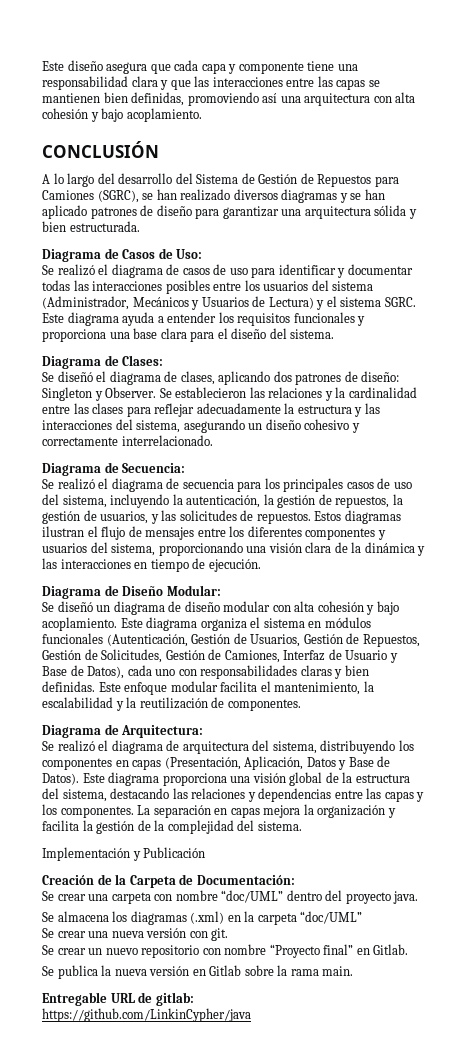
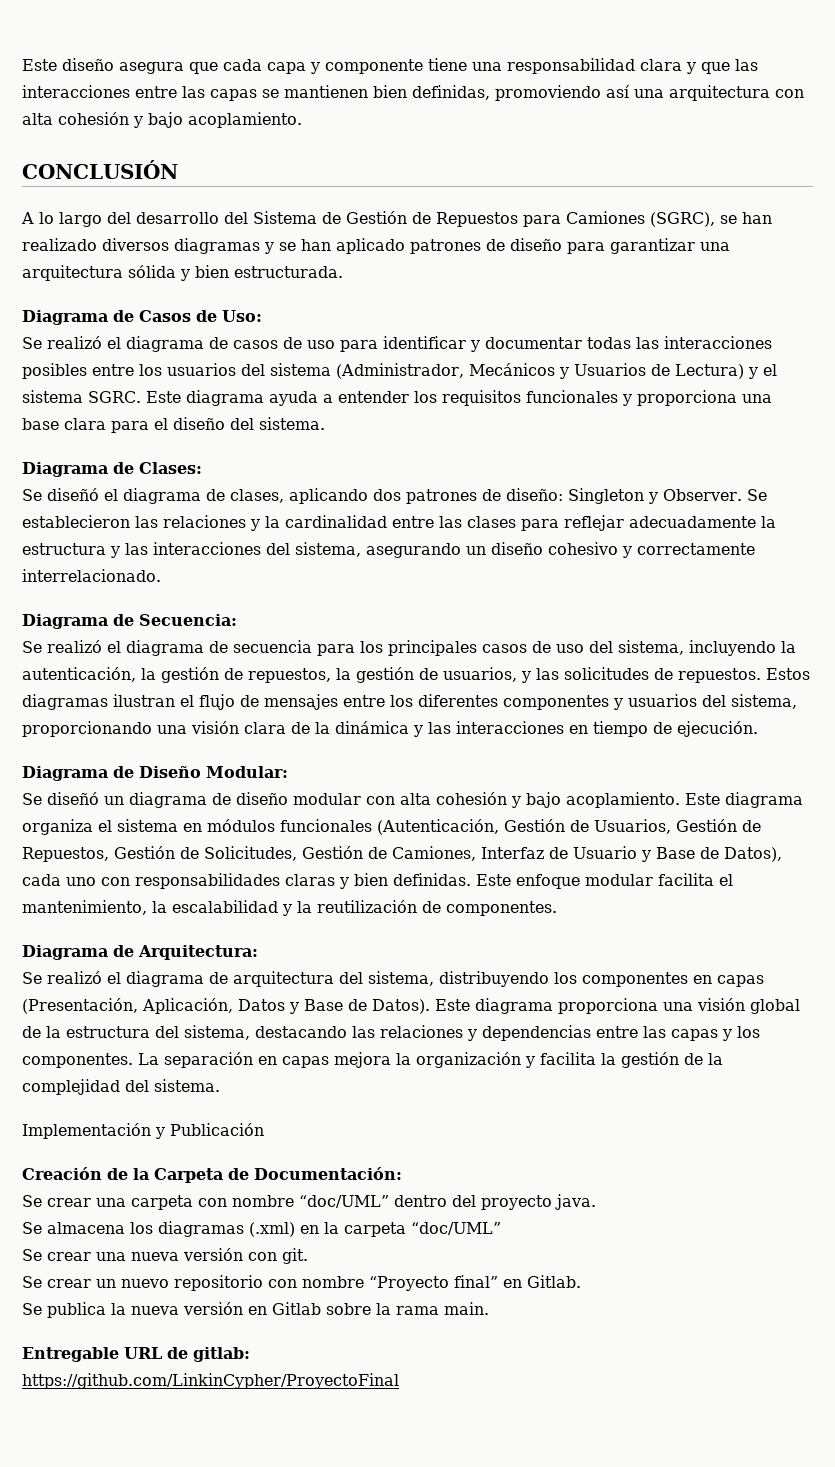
- https://github.com/LinkinCypher/java
+ https://github.com/LinkinCypher/ProyectoFinal

